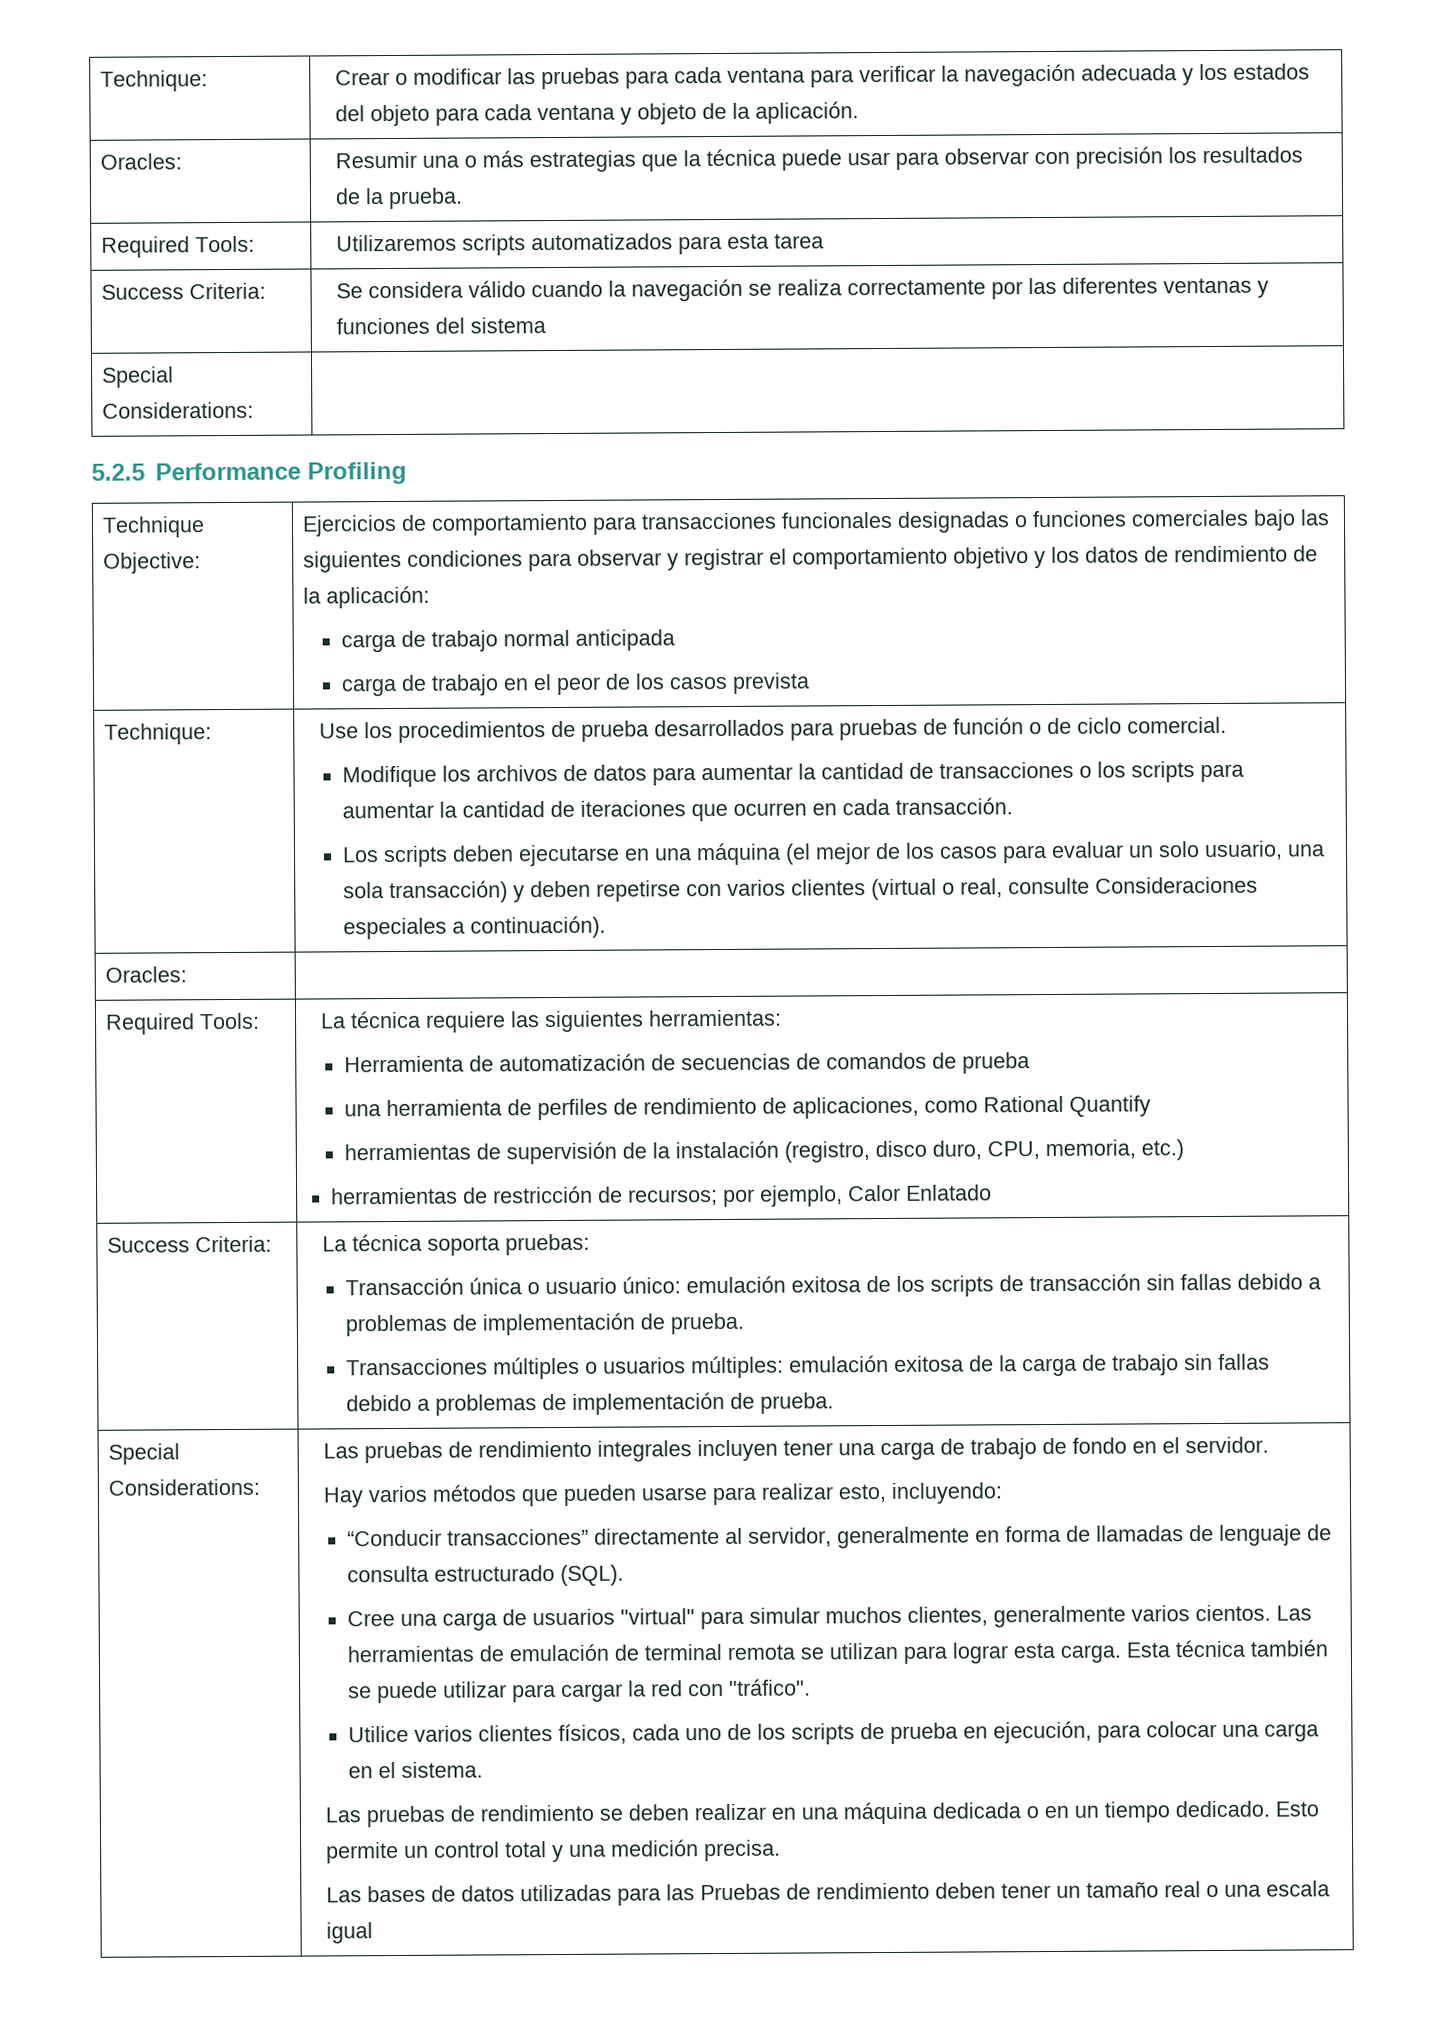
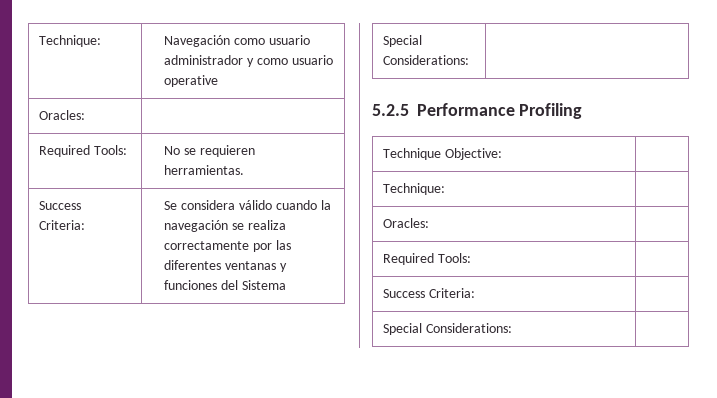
- Technique: | Crear o modificar las pruebas para cada ventana para verificar la navegación adecuada y los estados del objeto para cada ventana y objeto de la aplicación.
- Oracles: | Resumir una o más estrategias que la técnica puede usar para observar con precisión los resultados de la prueba.
- Required Tools: | Utilizaremos scripts automatizados para esta tarea
+ Technique: | Navegación como usuario administrador y como usuario operative
+ Oracles: |
+ Required Tools: | No se requieren herramientas.
- Success Criteria: | Se considera válido cuando la navegación se realiza correctamente por las diferentes ventanas y funciones del sistema
+ Success Criteria: | Se considera válido cuando la navegación se realiza correctamente por las diferentes ventanas y funciones del Sistema
- Technique Objective: | Ejercicios de comportamiento para transacciones funcionales designadas o funciones comerciales bajo las siguientes condiciones para observar y registrar el comportamiento objetivo y los datos de rendimiento de la aplicación:
- carga de trabajo normal anticipada
- carga de trabajo en el peor de los casos prevista
- Technique: | Use los procedimientos de prueba desarrollados para pruebas de función o de ciclo comercial.
- Modifique los archivos de datos para aumentar la cantidad de transacciones o los scripts para aumentar la cantidad de iteraciones que ocurren en cada transacción.
- Los scripts deben ejecutarse en una máquina (el mejor de los casos para evaluar un solo usuario, una sola transacción) y deben repetirse con varios clientes (virtual o real, consulte Consideraciones especiales a continuación).
+ Technique Objective: |
+ Technique: |
  Oracles: |
- Required Tools: | La técnica requiere las siguientes herramientas:
- Herramienta de automatización de secuencias de comandos de prueba
- una herramienta de perfiles de rendimiento de aplicaciones, como Rational Quantify
- herramientas de supervisión de la instalación (registro, disco duro, CPU, memoria, etc.)
- herramientas de restricción de recursos; por ejemplo, Calor Enlatado
- Success Criteria: | La técnica soporta pruebas:
- Transacción única o usuario único: emulación exitosa de los scripts de transacción sin fallas debido a problemas de implementación de prueba.
- Transacciones múltiples o usuarios múltiples: emulación exitosa de la carga de trabajo sin fallas debido a problemas de implementación de prueba.
- Special Considerations: | Las pruebas de rendimiento integrales incluyen tener una carga de trabajo de fondo en el servidor.
- Hay varios métodos que pueden usarse para realizar esto, incluyendo:
- “Conducir transacciones” directamente al servidor, generalmente en forma de llamadas de lenguaje de consulta estructurado (SQL).
- Cree una carga de usuarios "virtual" para simular muchos clientes, generalmente varios cientos. Las herramientas de emulación de terminal remota se utilizan para lograr esta carga. Esta técnica también se puede utilizar para cargar la red con "tráfico".
- Utilice varios clientes físicos, cada uno de los scripts de prueba en ejecución, para colocar una carga en el sistema.
- Las pruebas de rendimiento se deben realizar en una máquina dedicada o en un tiempo dedicado. Esto permite un control total y una medición precisa.
- Las bases de datos utilizadas para las Pruebas de rendimiento deben tener un tamaño real o una escala igual
+ Required Tools: |
+ Success Criteria: |
+ Special Considerations: |

